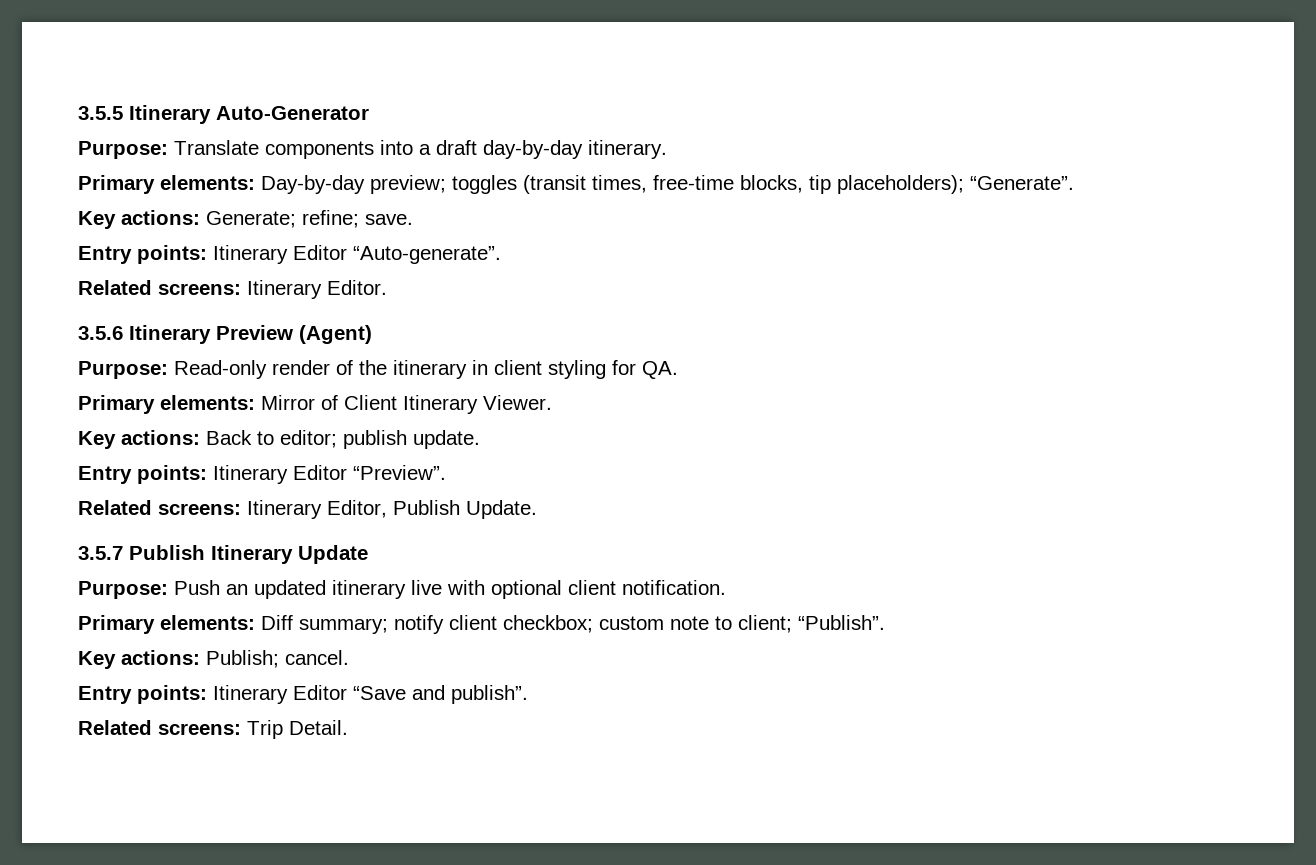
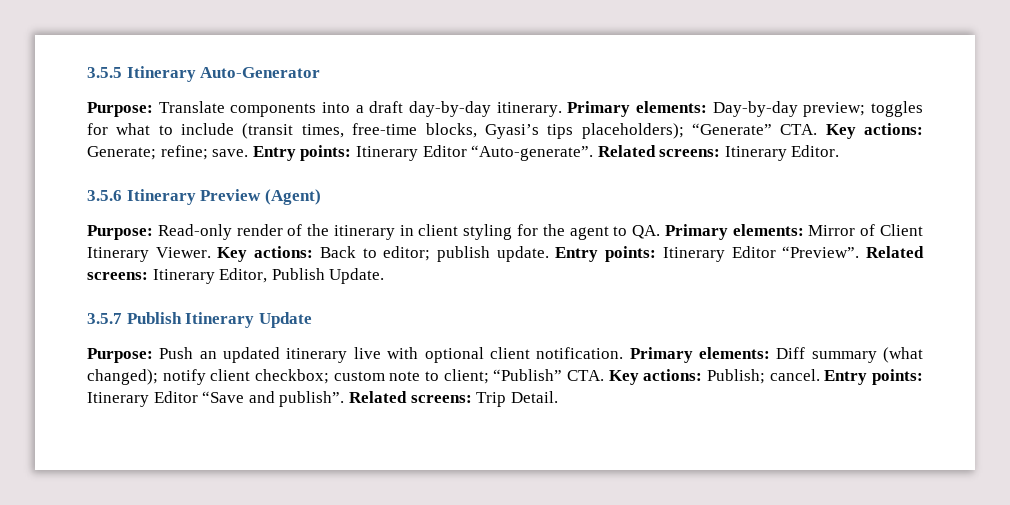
- Purpose: Translate components into a draft day-by-day itinerary.
- Primary elements: Day-by-day preview; toggles (transit times, free-time blocks, tip placeholders); “Generate”.
- Key actions: Generate; refine; save.
- Entry points: Itinerary Editor “Auto-generate”.
- Related screens: Itinerary Editor.
+ Purpose: Translate components into a draft day-by-day itinerary. Primary elements: Day-by-day preview; toggles for what to include (transit times, free-time blocks, Gyasi’s tips placeholders); “Generate” CTA. Key actions: Generate; refine; save. Entry points: Itinerary Editor “Auto-generate”. Related screens: Itinerary Editor.
- Purpose: Read-only render of the itinerary in client styling for QA.
- Primary elements: Mirror of Client Itinerary Viewer.
- Key actions: Back to editor; publish update.
- Entry points: Itinerary Editor “Preview”.
- Related screens: Itinerary Editor, Publish Update.
+ Purpose: Read-only render of the itinerary in client styling for the agent to QA. Primary elements: Mirror of Client Itinerary Viewer. Key actions: Back to editor; publish update. Entry points: Itinerary Editor “Preview”. Related screens: Itinerary Editor, Publish Update.
- Purpose: Push an updated itinerary live with optional client notification.
- Primary elements: Diff summary; notify client checkbox; custom note to client; “Publish”.
- Key actions: Publish; cancel.
- Entry points: Itinerary Editor “Save and publish”.
- Related screens: Trip Detail.
+ Purpose: Push an updated itinerary live with optional client notification. Primary elements: Diff summary (what changed); notify client checkbox; custom note to client; “Publish” CTA. Key actions: Publish; cancel. Entry points: Itinerary Editor “Save and publish”. Related screens: Trip Detail.

